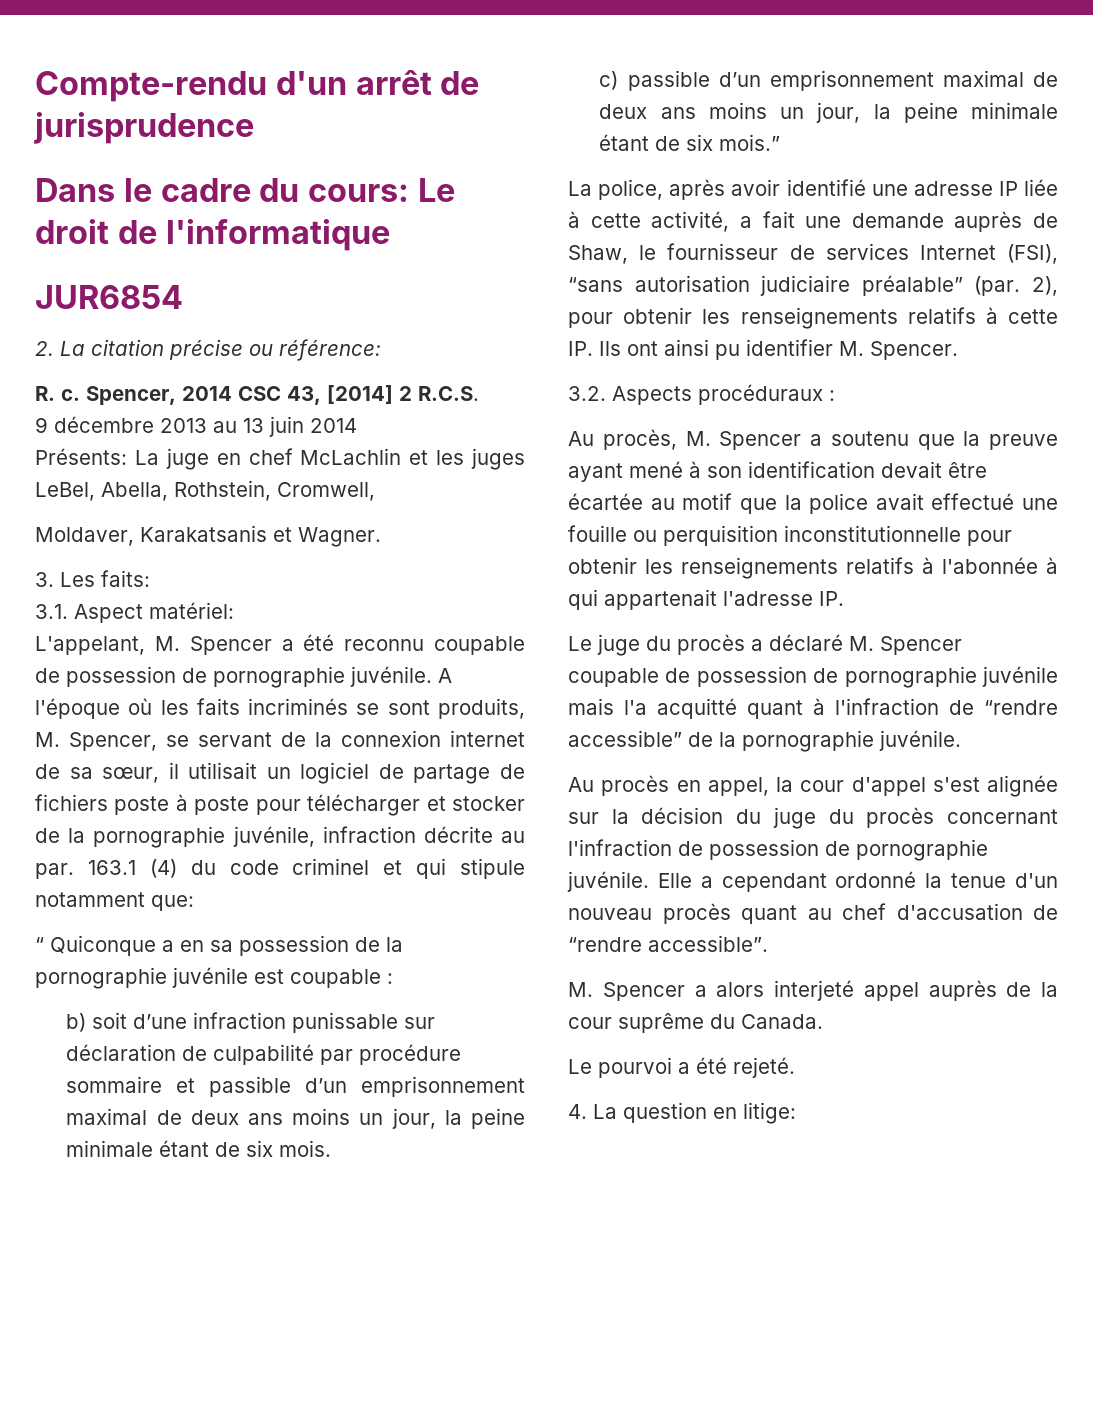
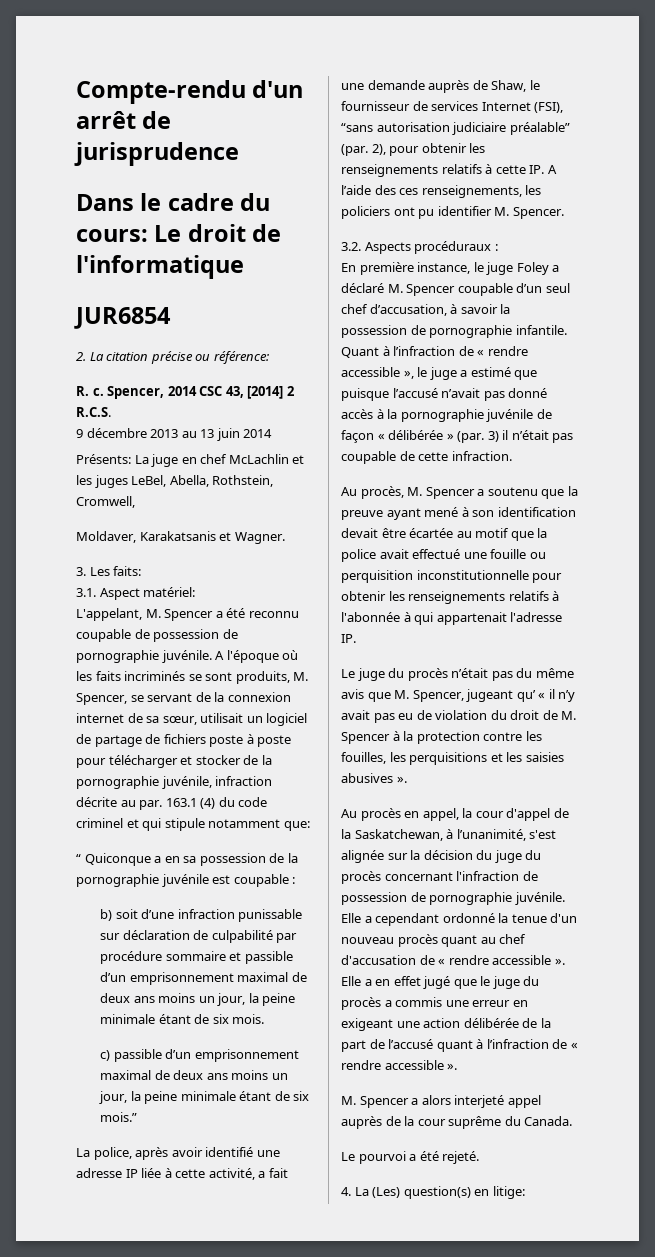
- A l'époque où les faits incriminés se sont produits, M. Spencer, se servant de la connexion internet de sa sœur, il utilisait un logiciel de partage de fichiers poste à poste pour télécharger et stocker de la pornographie juvénile, infraction décrite au par.
+ A l'époque où les faits incriminés se sont produits, M. Spencer, se servant de la connexion internet de sa sœur, utilisait un logiciel de partage de fichiers poste à poste pour télécharger et stocker de la pornographie juvénile, infraction décrite au par.
- 2), pour obtenir les renseignements relatifs à cette IP. Ils ont ainsi pu identifier M. Spencer.
+ 2), pour obtenir les renseignements relatifs à cette IP. A l’aide des ces renseignements, les policiers ont pu identifier M. Spencer.
+ En première instance, le juge Foley a déclaré M. Spencer coupable d’un seul chef d’accusation, à savoir la possession de pornographie infantile. Quant à l’infraction de « rendre accessible », le juge a estimé que puisque l’accusé n’avait pas donné accès à la pornographie juvénile de façon « délibérée » (par. 3) il n’était pas coupable de cette infraction.
- Le juge du procès a déclaré M. Spencer coupable de possession de pornographie juvénile mais l'a acquitté quant à l'infraction de “rendre accessible” de la pornographie juvénile.
+ Le juge du procès n’était pas du même avis que M. Spencer, jugeant qu’ « il n’y avait pas eu de violation du droit de M. Spencer à la protection contre les fouilles, les perquisitions et les saisies abusives ».
- Au procès en appel, la cour d'appel s'est alignée sur la décision du juge du procès concernant l'infraction de possession de pornographie juvénile.
+ Au procès en appel, la cour d'appel de la Saskatchewan, à l’unanimité, s'est alignée sur la décision du juge du procès concernant l'infraction de possession de pornographie juvénile.
- Elle a cependant ordonné la tenue d'un nouveau procès quant au chef d'accusation de “rendre accessible”.
+ Elle a cependant ordonné la tenue d'un nouveau procès quant au chef d'accusation de « rendre accessible ». Elle a en effet jugé que le juge du procès a commis une erreur en exigeant une action délibérée de la part de l’accusé quant à l’infraction de « rendre accessible ».
- 4. La question en litige:
+ 4. La (Les) question(s) en litige:

